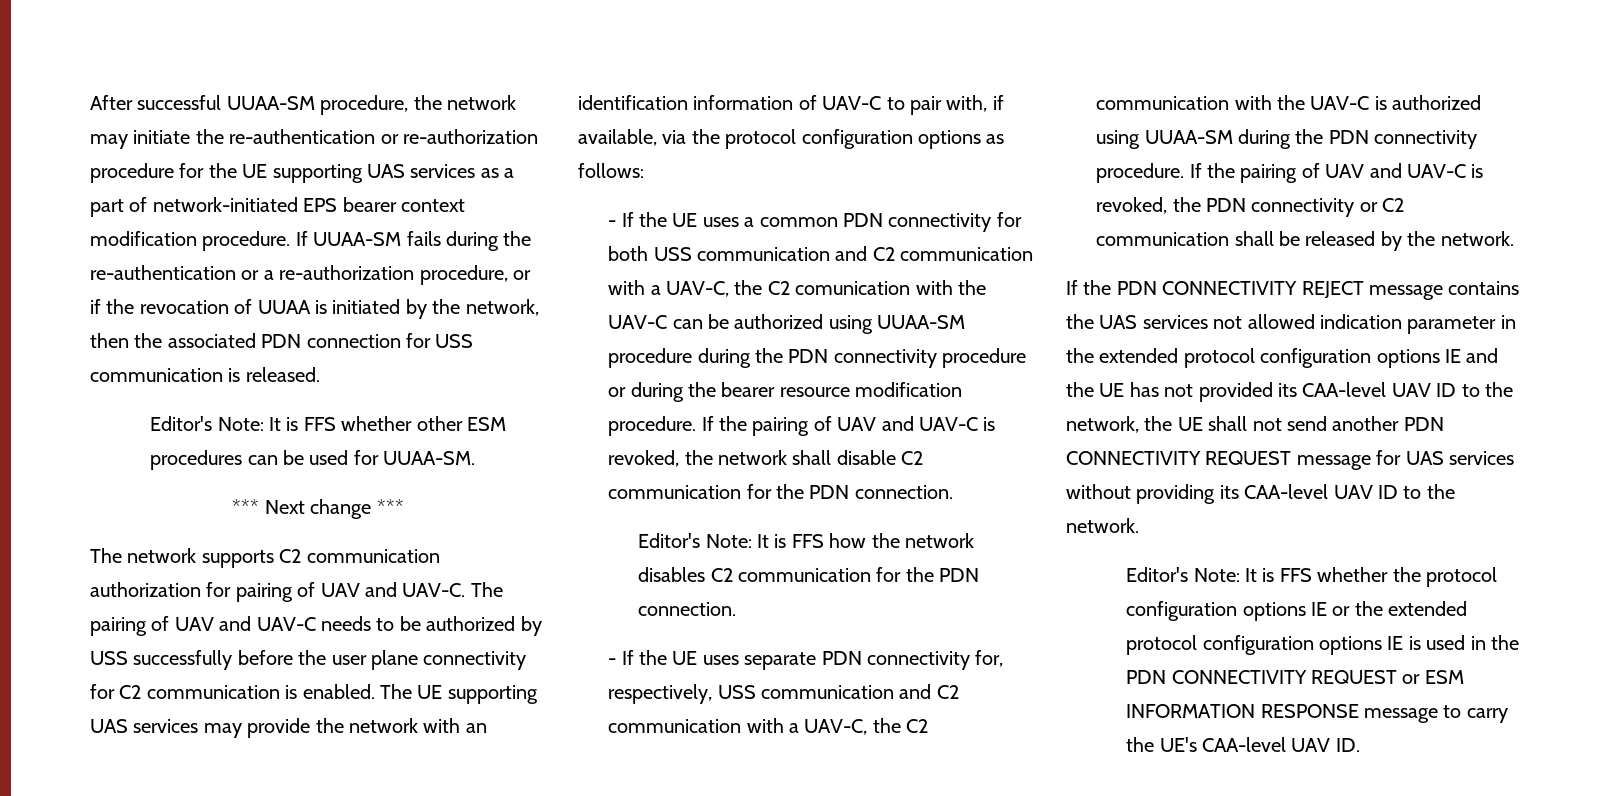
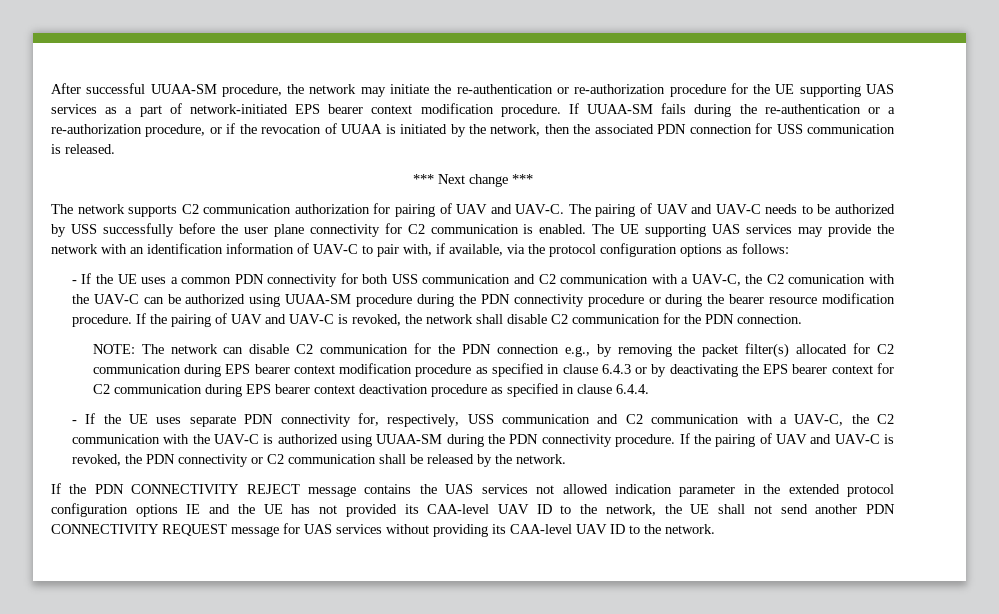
- Editor's Note: It is FFS whether other ESM procedures can be used for UUAA-SM.
- Editor's Note: It is FFS how the network disables C2 communication for the PDN connection.
+ NOTE: The network can disable C2 communication for the PDN connection e.g., by removing the packet filter(s) allocated for C2 communication during EPS bearer context modification procedure as specified in clause 6.4.3 or by deactivating the EPS bearer context for C2 communication during EPS bearer context deactivation procedure as specified in clause 6.4.4.
- Editor's Note: It is FFS whether the protocol configuration options IE or the extended protocol configuration options IE is used in the PDN CONNECTIVITY REQUEST or ESM INFORMATION RESPONSE message to carry the UE's CAA-level UAV ID.

